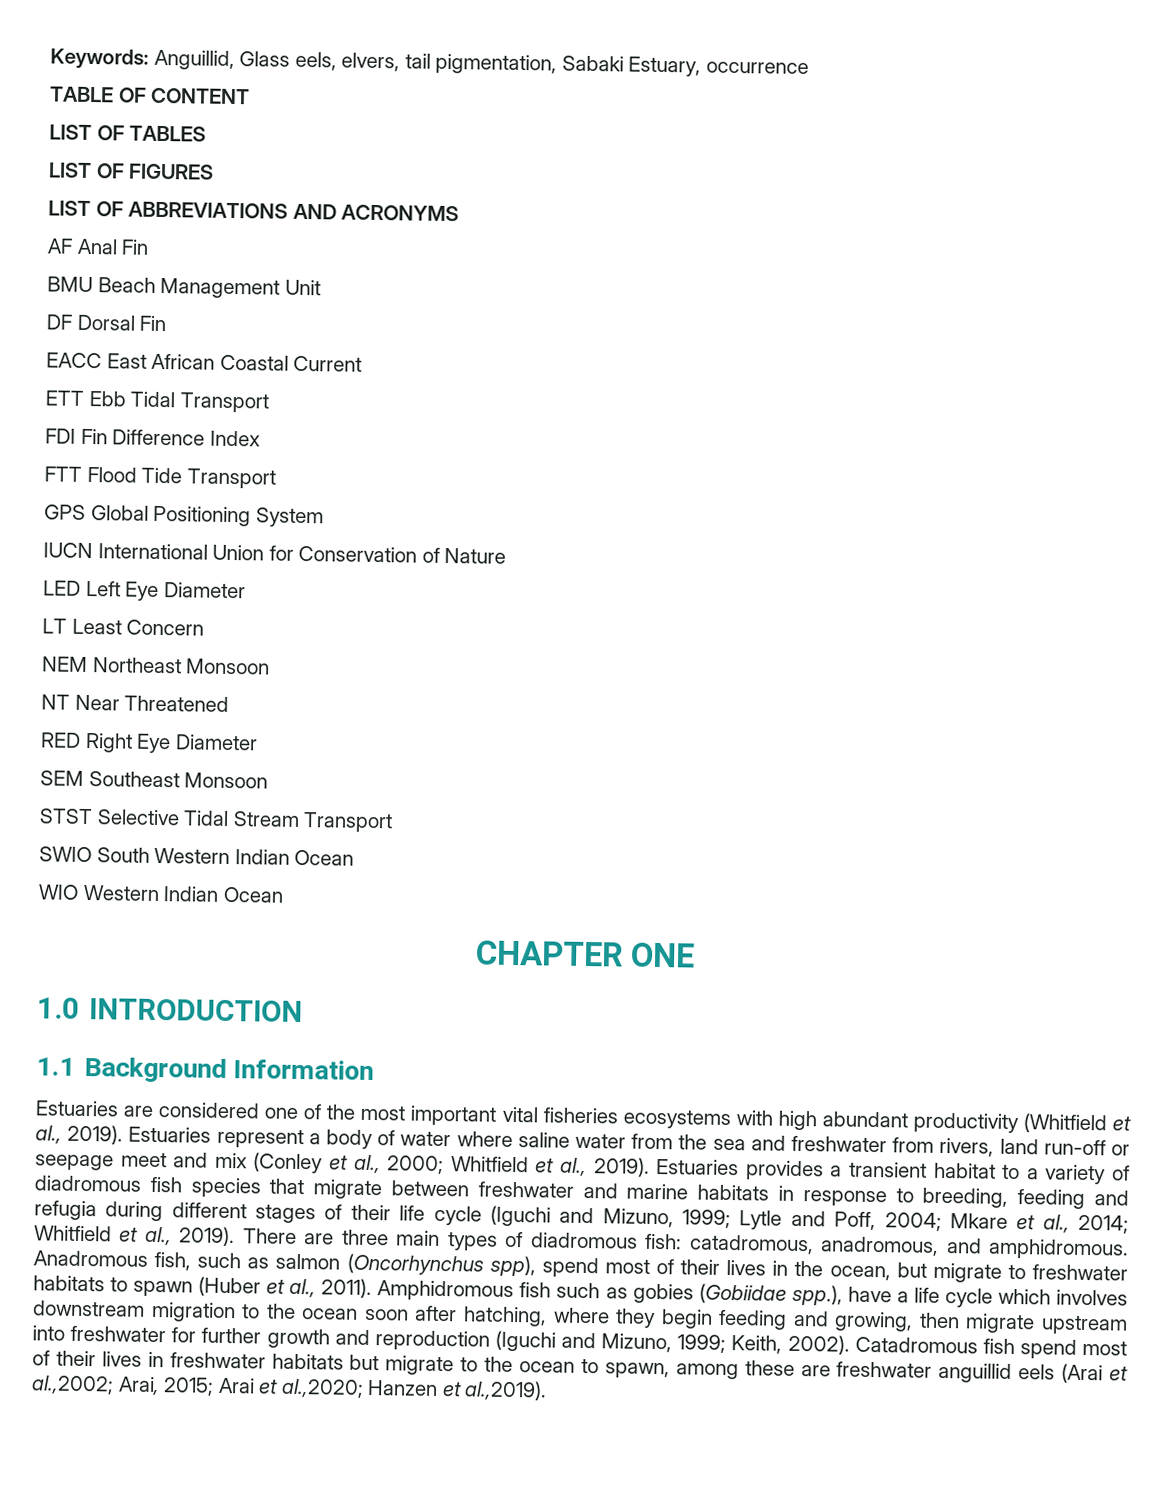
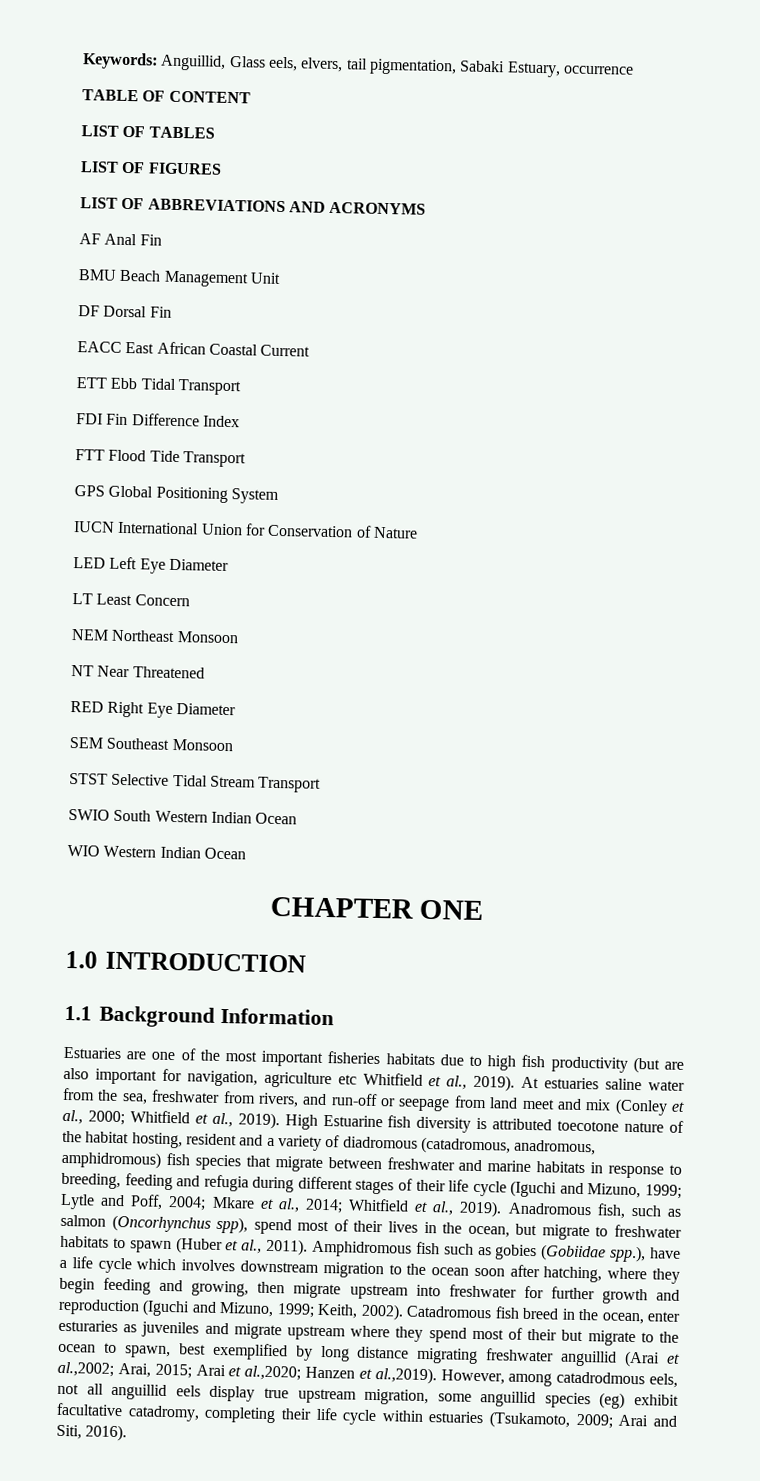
- Estuaries are considered one of the most important vital fisheries ecosystems with high abundant productivity (Whitfield et al., 2019). Estuaries represent a body of water where saline water from the sea and freshwater from rivers, land run-off or seepage meet and mix (Conley et al., 2000; Whitfield et al., 2019).
+ Estuaries are one of the most important fisheries habitats due to high fish productivity (but are also important for navigation, agriculture etc Whitfield et al., 2019). At estuaries saline water from the sea, freshwater from rivers, and run-off or seepage from land meet and mix (Conley et al., 2000; Whitfield et al., 2019).
- Estuaries provides a transient habitat to a variety of diadromous fish species that migrate between freshwater and marine habitats in response to breeding, feeding and refugia during different stages of their life cycle (Iguchi and Mizuno, 1999; Lytle and Poff, 2004; Mkare et al., 2014; Whitfield et al., 2019).
+ High Estuarine fish diversity is attributed toecotone nature of the habitat hosting, resident and a variety of diadromous (catadromous, anadromous, amphidromous) fish species that migrate between freshwater and marine habitats in response to breeding, feeding and refugia during different stages of their life cycle (Iguchi and Mizuno, 1999; Lytle and Poff, 2004; Mkare et al., 2014; Whitfield et al., 2019).
- There are three main types of diadromous fish: catadromous, anadromous, and amphidromous.
- Catadromous fish spend most of their lives in freshwater habitats but migrate to the ocean to spawn, among these are freshwater anguillid eels (Arai et al.,2002; Arai, 2015; Arai et al.,2020; Hanzen et al.,2019).
+ Catadromous fish breed in the ocean, enter esturaries as juveniles and migrate upstream where they spend most of their but migrate to the ocean to spawn, best exemplified by long distance migrating freshwater anguillid (Arai et al.,2002; Arai, 2015; Arai et al.,2020; Hanzen et al.,2019). However, among catadrodmous eels, not all anguillid eels display true upstream migration, some anguillid species (eg) exhibit facultative catadromy, completing their life cycle within estuaries (Tsukamoto, 2009; Arai and Siti, 2016).

